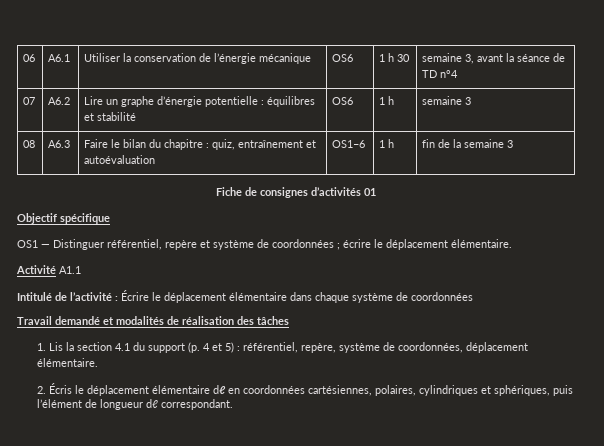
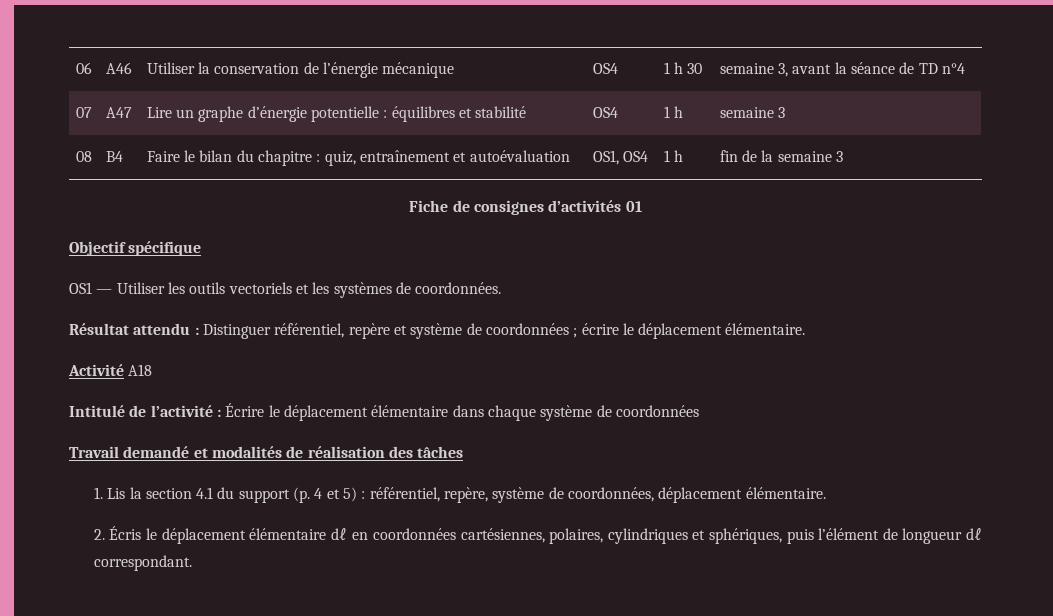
- 06 | A6.1 | Utiliser la conservation de l’énergie mécanique | OS6 | 1 h 30 | semaine 3, avant la séance de TD n°4
+ 06 | A46 | Utiliser la conservation de l’énergie mécanique | OS4 | 1 h 30 | semaine 3, avant la séance de TD n°4
- 07 | A6.2 | Lire un graphe d’énergie potentielle : équilibres et stabilité | OS6 | 1 h | semaine 3
+ 07 | A47 | Lire un graphe d’énergie potentielle : équilibres et stabilité | OS4 | 1 h | semaine 3
- 08 | A6.3 | Faire le bilan du chapitre : quiz, entraînement et autoévaluation | OS1–6 | 1 h | fin de la semaine 3
+ 08 | B4 | Faire le bilan du chapitre : quiz, entraînement et autoévaluation | OS1, OS4 | 1 h | fin de la semaine 3
- OS1 — Distinguer référentiel, repère et système de coordonnées ; écrire le déplacement élémentaire.
+ OS1 — Utiliser les outils vectoriels et les systèmes de coordonnées.
+ Résultat attendu : Distinguer référentiel, repère et système de coordonnées ; écrire le déplacement élémentaire.
- Activité A1.1
+ Activité A18

